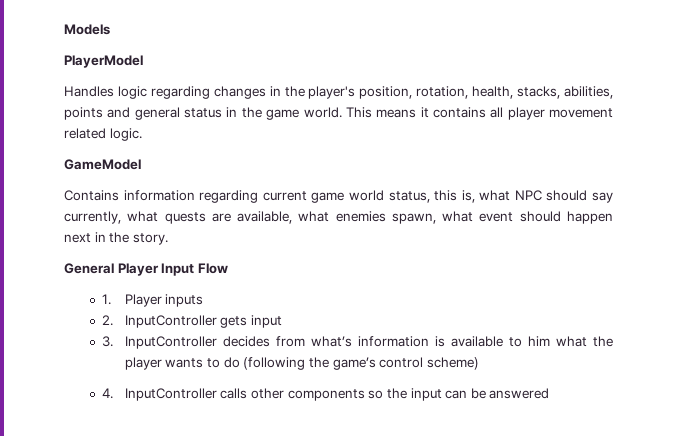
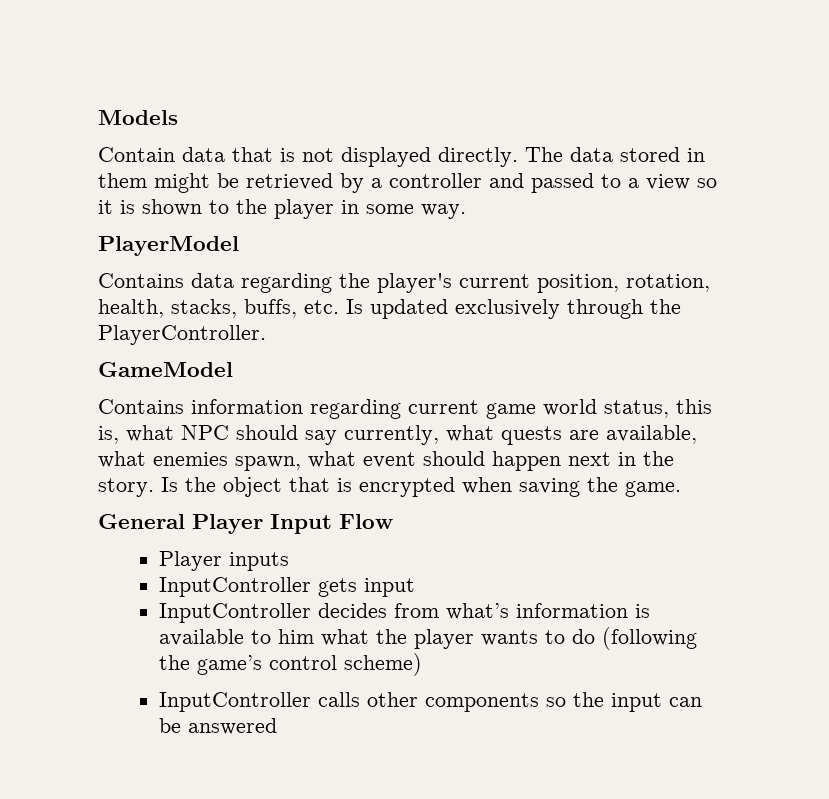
+ Contain data that is not displayed directly. The data stored in them might be retrieved by a controller and passed to a view so it is shown to the player in some way.
  PlayerModel
- Handles logic regarding changes in the player's position, rotation, health, stacks, abilities, points and general status in the game world. This means it contains all player movement related logic.
+ Contains data regarding the player's current position, rotation, health, stacks, buffs, etc. Is updated exclusively through the PlayerController.
+ Is the object that is encrypted when saving the game.
- 1. Player inputs
+ Player inputs
- 2. InputController gets input
+ InputController gets input
- 3. InputController decides from what’s information is available to him what the player wants to do (following the game’s control scheme)
+ InputController decides from what’s information is available to him what the player wants to do (following the game’s control scheme)
- 4. InputController calls other components so the input can be answered
+ InputController calls other components so the input can be answered

